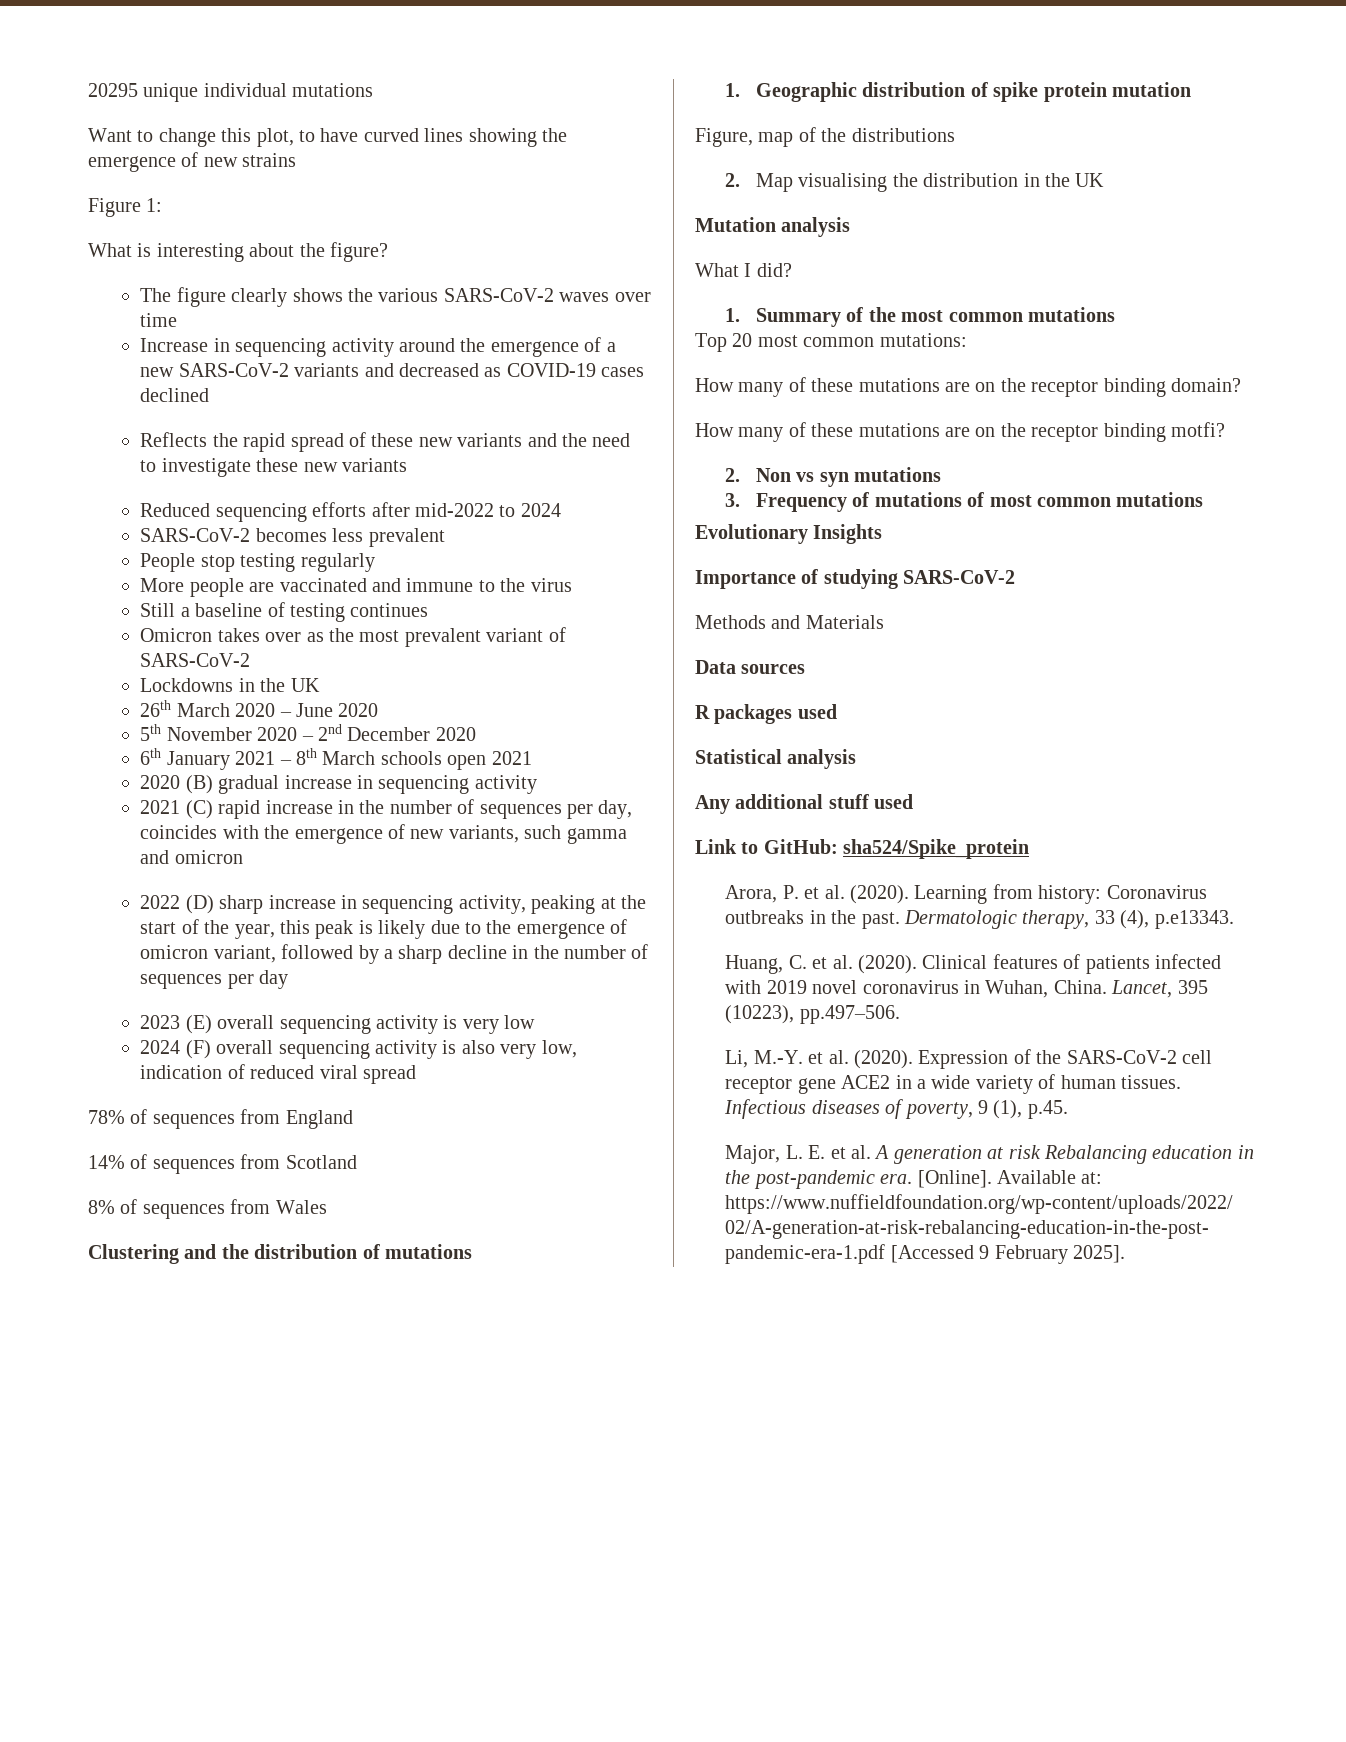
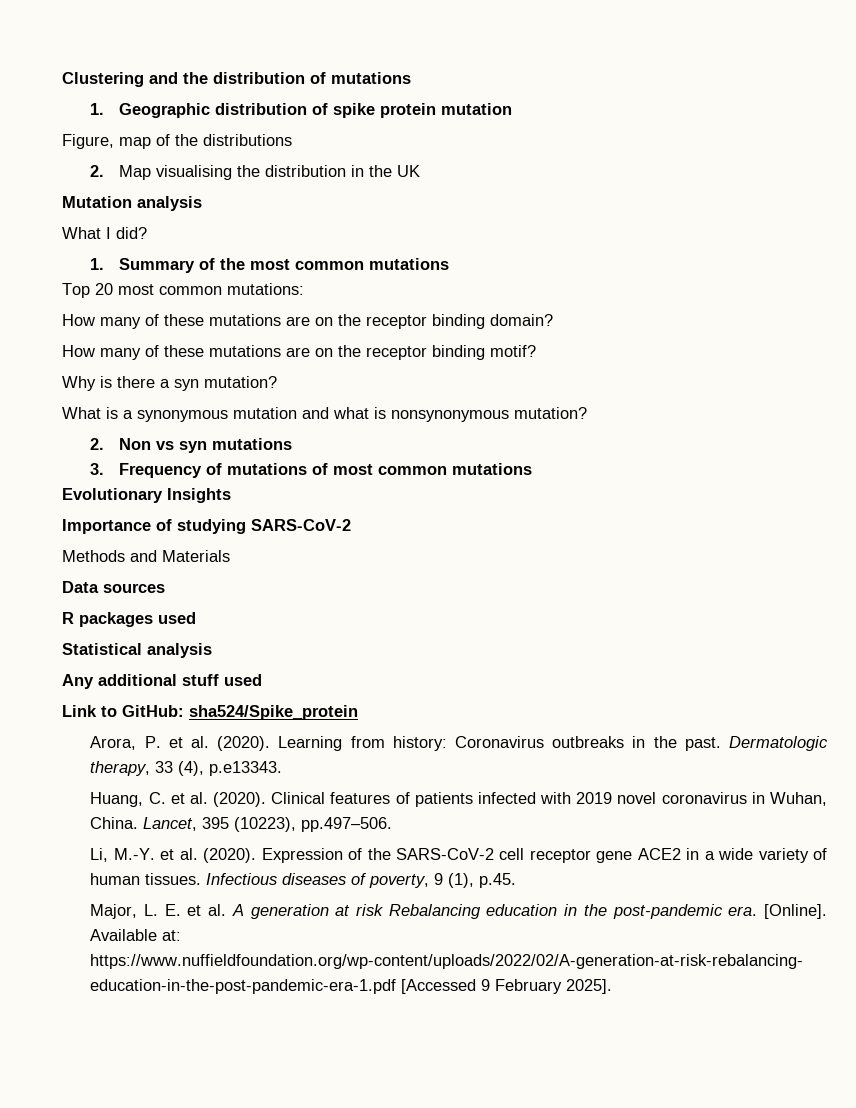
- 20295 unique individual mutations
- Want to change this plot, to have curved lines showing the emergence of new strains
- Figure 1:
- What is interesting about the figure?
- The figure clearly shows the various SARS-CoV-2 waves over time
- Increase in sequencing activity around the emergence of a new SARS-CoV-2 variants and decreased as COVID-19 cases declined
- Reflects the rapid spread of these new variants and the need to investigate these new variants
- Reduced sequencing efforts after mid-2022 to 2024
- SARS-CoV-2 becomes less prevalent
- People stop testing regularly
- More people are vaccinated and immune to the virus
- Still a baseline of testing continues
- Omicron takes over as the most prevalent variant of SARS-CoV-2
- Lockdowns in the UK
- 26th March 2020 – June 2020
- 5th November 2020 – 2nd December 2020
- 6th January 2021 – 8th March schools open 2021
- 2020 (B) gradual increase in sequencing activity
- 2021 (C) rapid increase in the number of sequences per day, coincides with the emergence of new variants, such gamma and omicron
- 2022 (D) sharp increase in sequencing activity, peaking at the start of the year, this peak is likely due to the emergence of omicron variant, followed by a sharp decline in the number of sequences per day
- 2023 (E) overall sequencing activity is very low
- 2024 (F) overall sequencing activity is also very low, indication of reduced viral spread
- 78% of sequences from England
- 14% of sequences from Scotland
- 8% of sequences from Wales
- How many of these mutations are on the receptor binding motfi?
+ How many of these mutations are on the receptor binding motif?
+ Why is there a syn mutation?
+ What is a synonymous mutation and what is nonsynonymous mutation?

